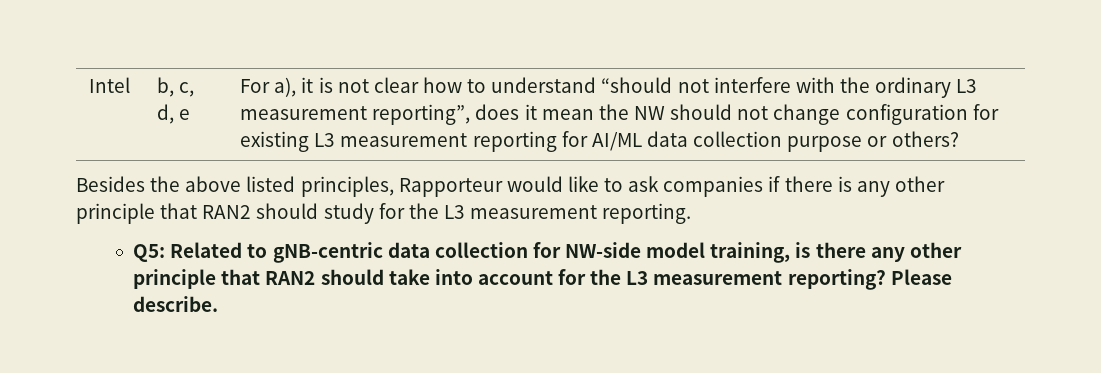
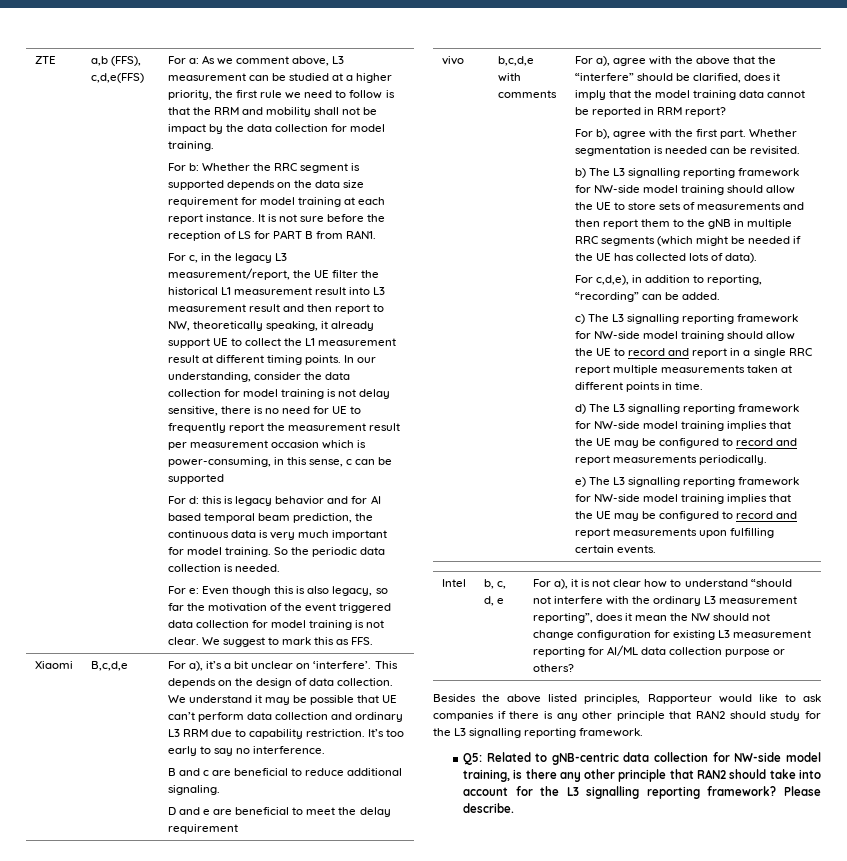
+ ZTE | a,b (FFS), c,d,e(FFS) | For a: As we comment above, L3 measurement can be studied at a higher priority, the first rule we need to follow is that the RRM and mobility shall not be impact by the data collection for model training.
+ For b: Whether the RRC segment is supported depends on the data size requirement for model training at each report instance. It is not sure before the reception of LS for PART B from RAN1.
+ For c, in the legacy L3 measurement/report, the UE filter the historical L1 measurement result into L3 measurement result and then report to NW, theoretically speaking, it already support UE to collect the L1 measurement result at different timing points. In our understanding, consider the data collection for model training is not delay sensitive, there is no need for UE to frequently report the measurement result per measurement occasion which is power-consuming, in this sense, c can be supported
+ For d: this is legacy behavior and for AI based temporal beam prediction, the continuous data is very much important for model training. So the periodic data collection is needed.
+ For e: Even though this is also legacy, so far the motivation of the event triggered data collection for model training is not clear. We suggest to mark this as FFS.
+ Xiaomi | B,c,d,e | For a), it’s a bit unclear on ‘interfere’. This depends on the design of data collection. We understand it may be possible that UE can’t perform data collection and ordinary L3 RRM due to capability restriction. It’s too early to say no interference.
+ B and c are beneficial to reduce additional signaling.
+ D and e are beneficial to meet the delay requirement
+ vivo | b,c,d,e with comments | For a), agree with the above that the “interfere” should be clarified, does it imply that the model training data cannot be reported in RRM report?
+ For b), agree with the first part. Whether segmentation is needed can be revisited.
+ b) The L3 signalling reporting framework for NW-side model training should allow the UE to store sets of measurements and then report them to the gNB in multiple RRC segments (which might be needed if the UE has collected lots of data).
+ For c,d,e), in addition to reporting, “recording” can be added.
+ c) The L3 signalling reporting framework for NW-side model training should allow the UE to record and report in a single RRC report multiple measurements taken at different points in time.
+ d) The L3 signalling reporting framework for NW-side model training implies that the UE may be configured to record and report measurements periodically.
+ e) The L3 signalling reporting framework for NW-side model training implies that the UE may be configured to record and report measurements upon fulfilling certain events.
- Besides the above listed principles, Rapporteur would like to ask companies if there is any other principle that RAN2 should study for the L3 measurement reporting.
+ Besides the above listed principles, Rapporteur would like to ask companies if there is any other principle that RAN2 should study for the L3 signalling reporting framework.
- Q5: Related to gNB-centric data collection for NW-side model training, is there any other principle that RAN2 should take into account for the L3 measurement reporting?
+ Q5: Related to gNB-centric data collection for NW-side model training, is there any other principle that RAN2 should take into account for the L3 signalling reporting framework?

